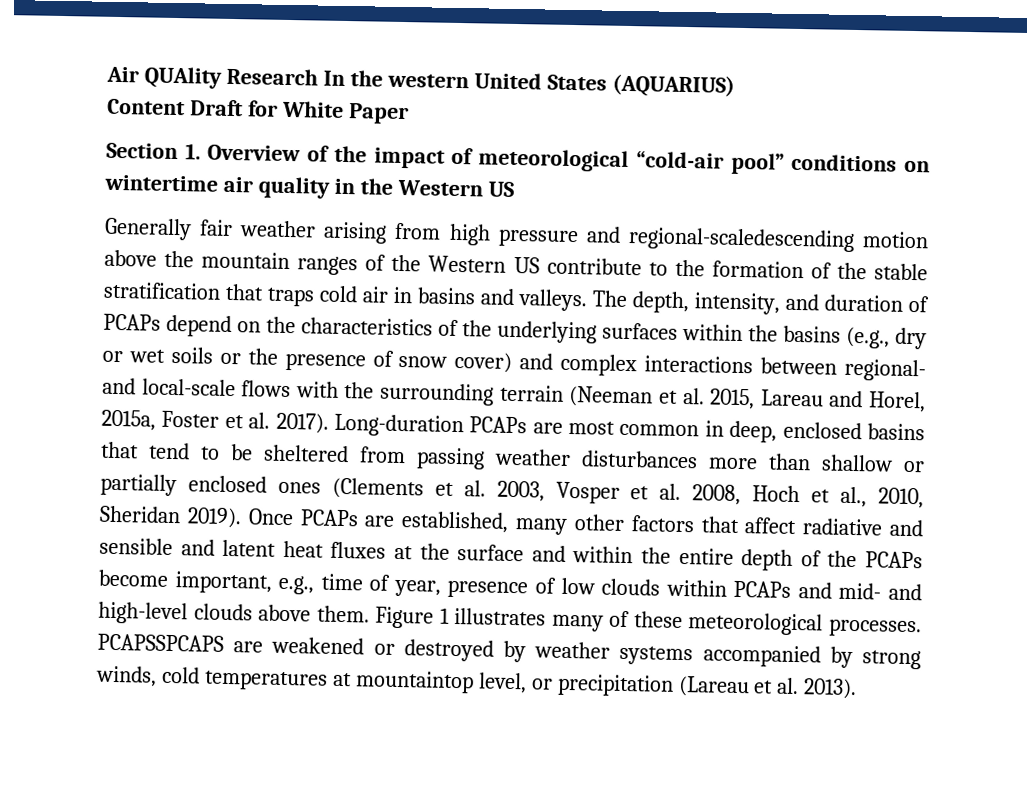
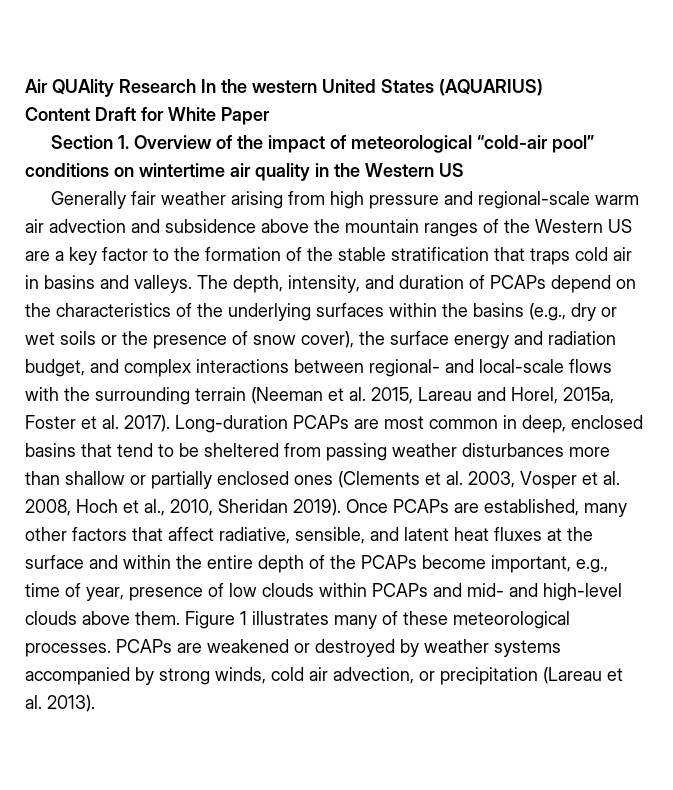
- Generally fair weather arising from high pressure and regional-scaledescending motion above the mountain ranges of the Western US contribute to the formation of the stable stratification that traps cold air in basins and valleys.
+ Generally fair weather arising from high pressure and regional-scale warm air advection and subsidence above the mountain ranges of the Western US are a key factor to the formation of the stable stratification that traps cold air in basins and valleys.
- The depth, intensity, and duration of PCAPs depend on the characteristics of the underlying surfaces within the basins (e.g., dry or wet soils or the presence of snow cover) and complex interactions between regional- and local-scale flows with the surrounding terrain (Neeman et al. 2015, Lareau and Horel, 2015a, Foster et al. 2017).
+ The depth, intensity, and duration of PCAPs depend on the characteristics of the underlying surfaces within the basins (e.g., dry or wet soils or the presence of snow cover), the surface energy and radiation budget, and complex interactions between regional- and local-scale flows with the surrounding terrain (Neeman et al. 2015, Lareau and Horel, 2015a, Foster et al. 2017).
- Once PCAPs are established, many other factors that affect radiative and sensible and latent heat fluxes at the surface and within the entire depth of the PCAPs become important, e.g., time of year, presence of low clouds within PCAPs and mid- and high-level clouds above them.
+ Once PCAPs are established, many other factors that affect radiative, sensible, and latent heat fluxes at the surface and within the entire depth of the PCAPs become important, e.g., time of year, presence of low clouds within PCAPs and mid- and high-level clouds above them.
- PCAPSSPCAPS are weakened or destroyed by weather systems accompanied by strong winds, cold temperatures at mountaintop level, or precipitation (Lareau et al. 2013).
+ PCAPs are weakened or destroyed by weather systems accompanied by strong winds, cold air advection, or precipitation (Lareau et al. 2013).

